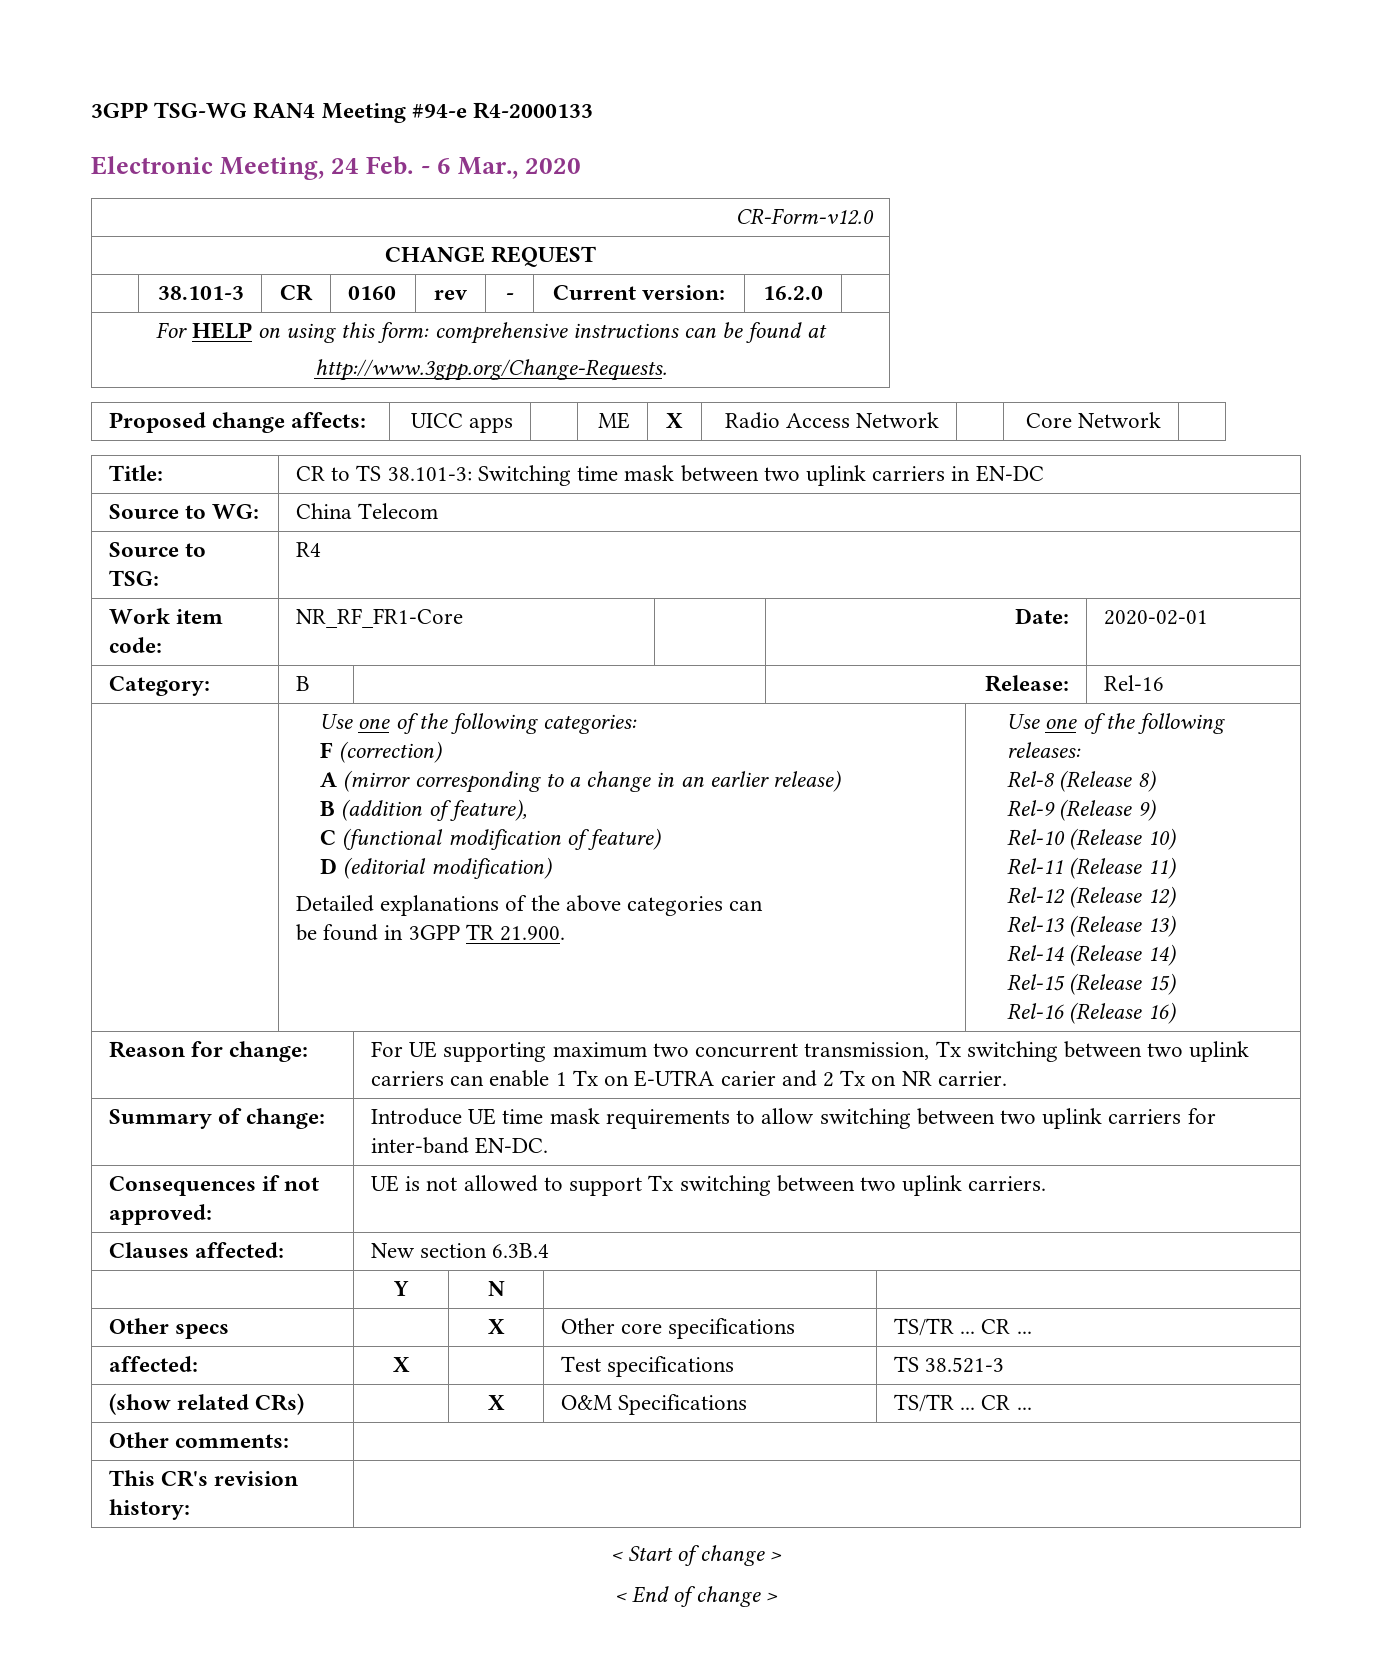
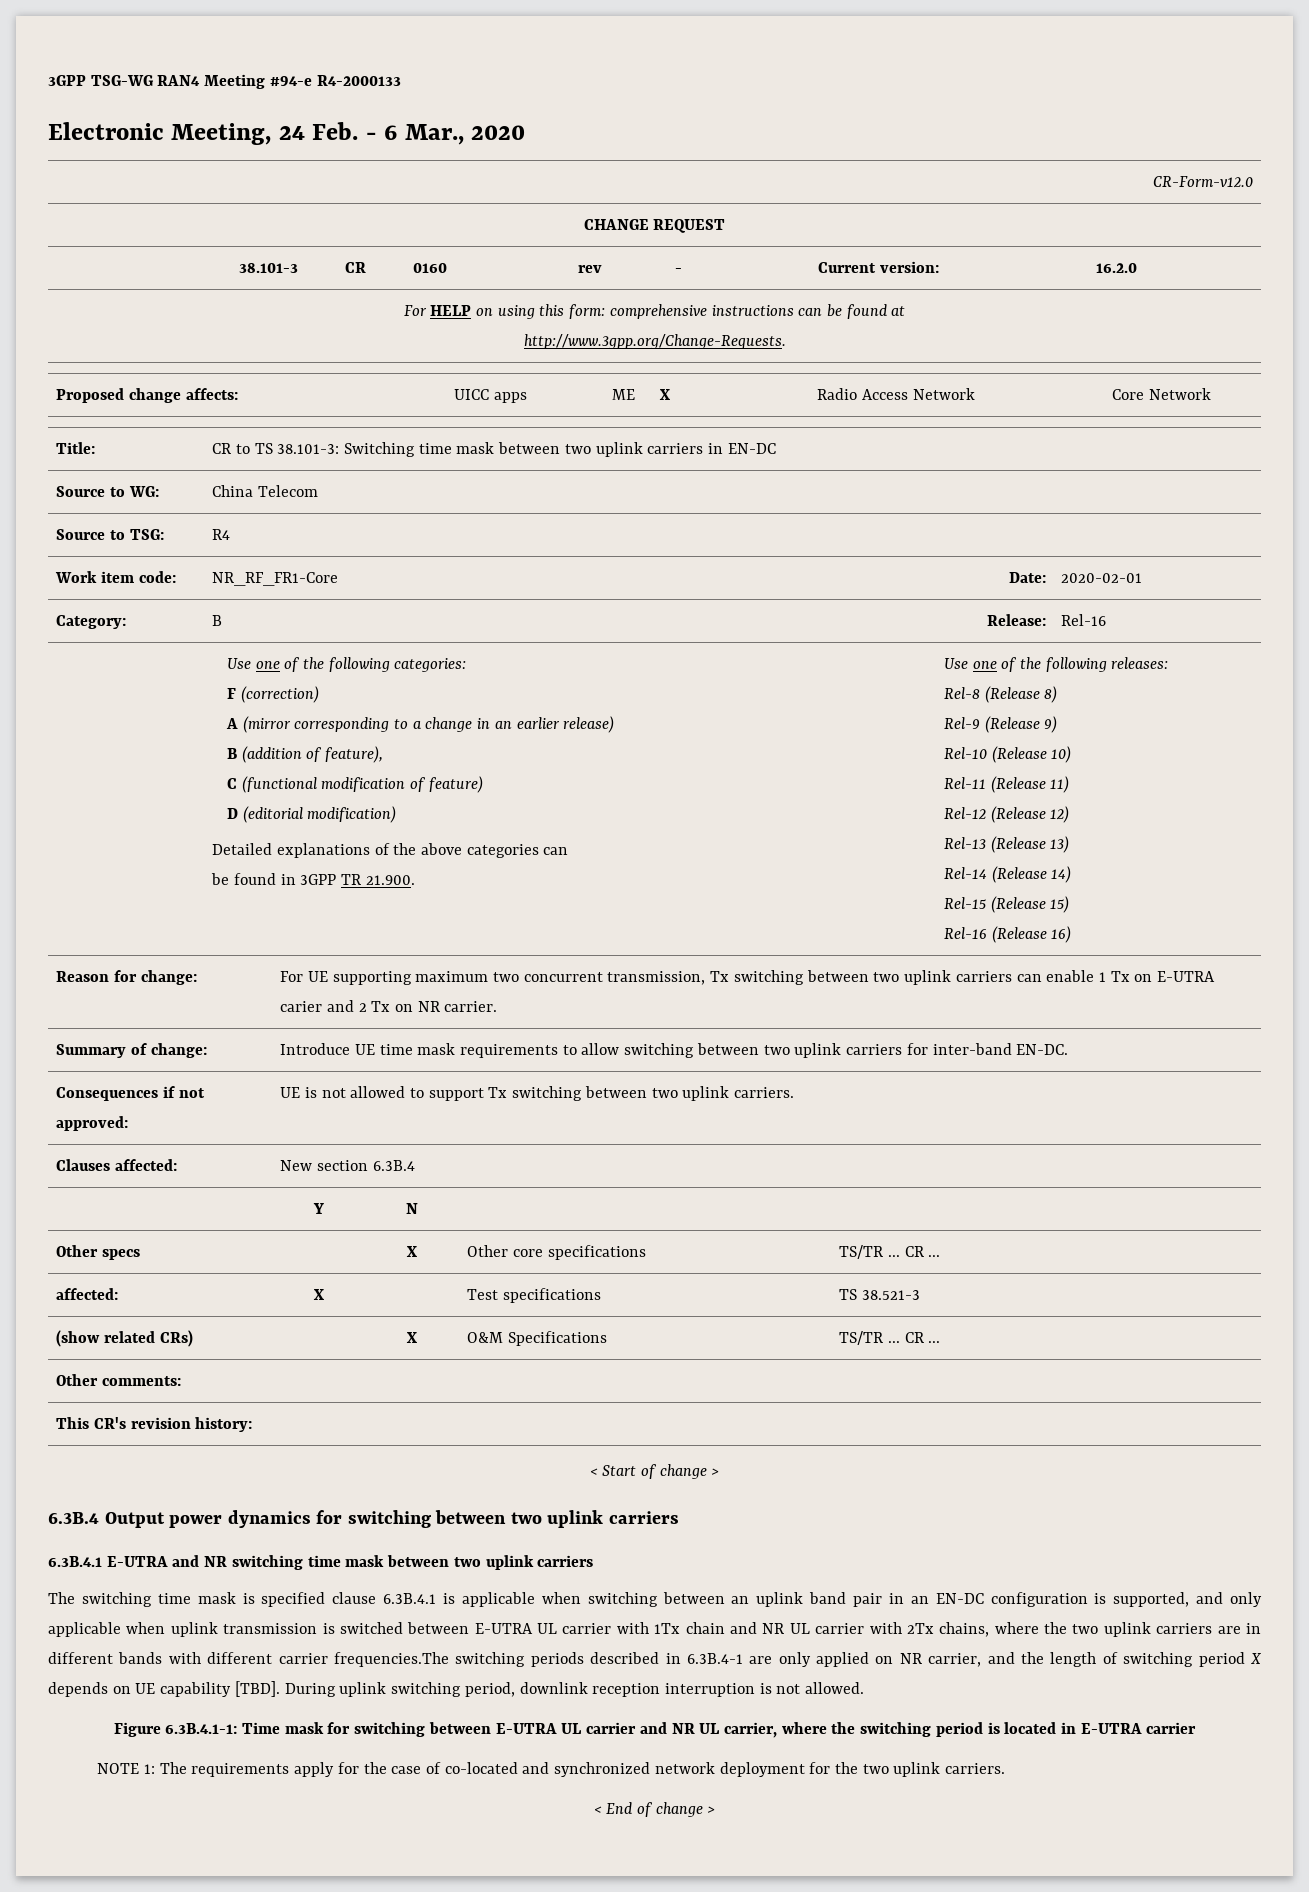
+ 6.3B.4 Output power dynamics for switching between two uplink carriers
+ 6.3B.4.1 E-UTRA and NR switching time mask between two uplink carriers
+ The switching time mask is specified clause 6.3B.4.1 is applicable when switching between an uplink band pair in an EN-DC configuration is supported, and only applicable when uplink transmission is switched between E-UTRA UL carrier with 1Tx chain and NR UL carrier with 2Tx chains, where the two uplink carriers are in different bands with different carrier frequencies.The switching periods described in 6.3B.4-1 are only applied on NR carrier, and the length of switching period X depends on UE capability [TBD]. During uplink switching period, downlink reception interruption is not allowed.
+ Figure 6.3B.4.1-1: Time mask for switching between E-UTRA UL carrier and NR UL carrier, where the switching period is located in E-UTRA carrier
+ NOTE 1: The requirements apply for the case of co-located and synchronized network deployment for the two uplink carriers.

